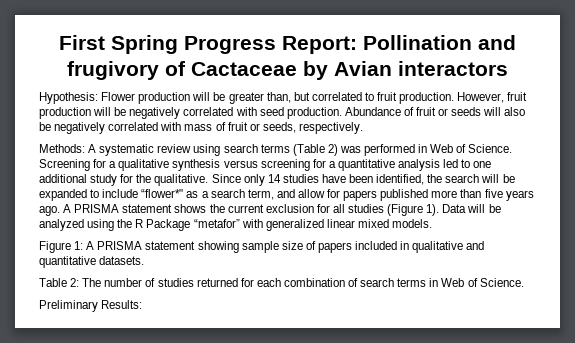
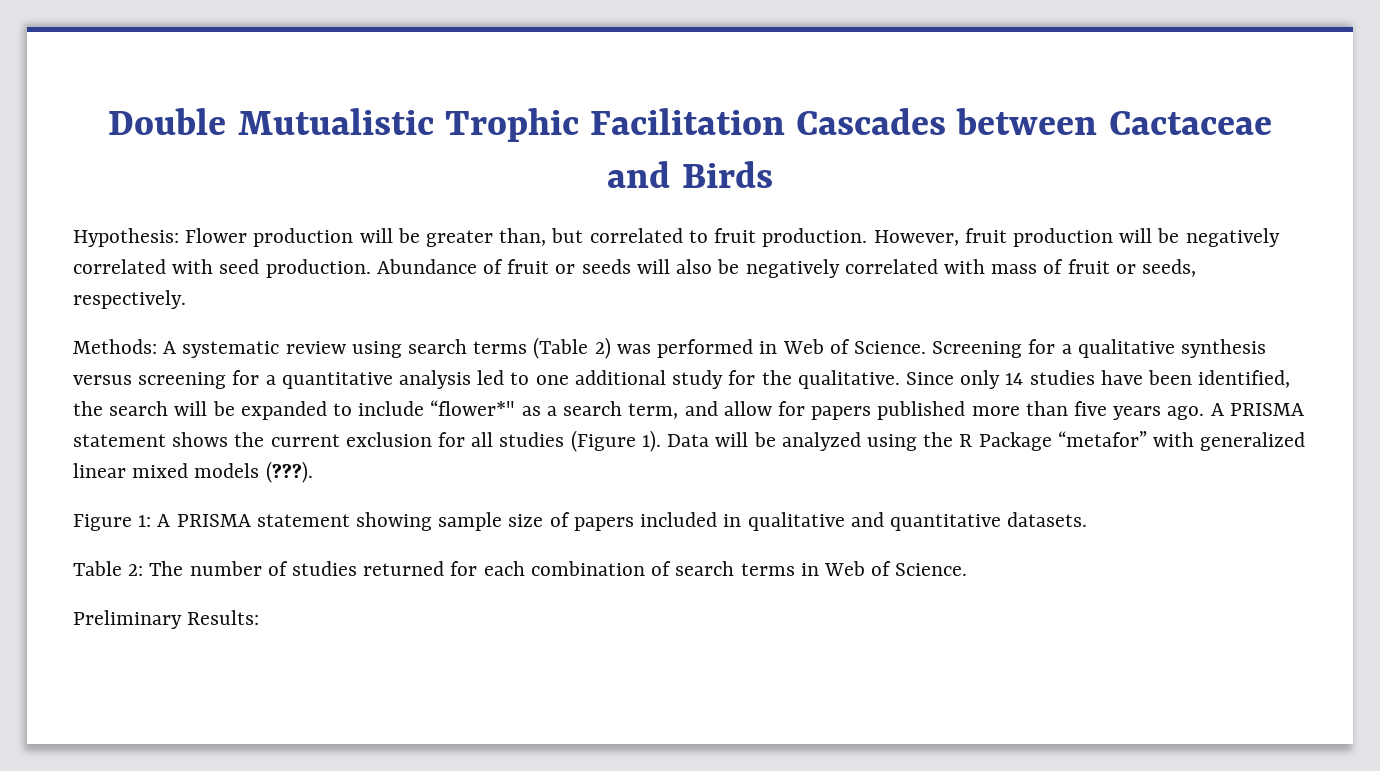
- First Spring Progress Report: Pollination and frugivory of Cactaceae by Avian interactors
+ Double Mutualistic Trophic Facilitation Cascades between Cactaceae and Birds
- Data will be analyzed using the R Package “metafor” with generalized linear mixed models.
+ Data will be analyzed using the R Package “metafor” with generalized linear mixed models (???).

